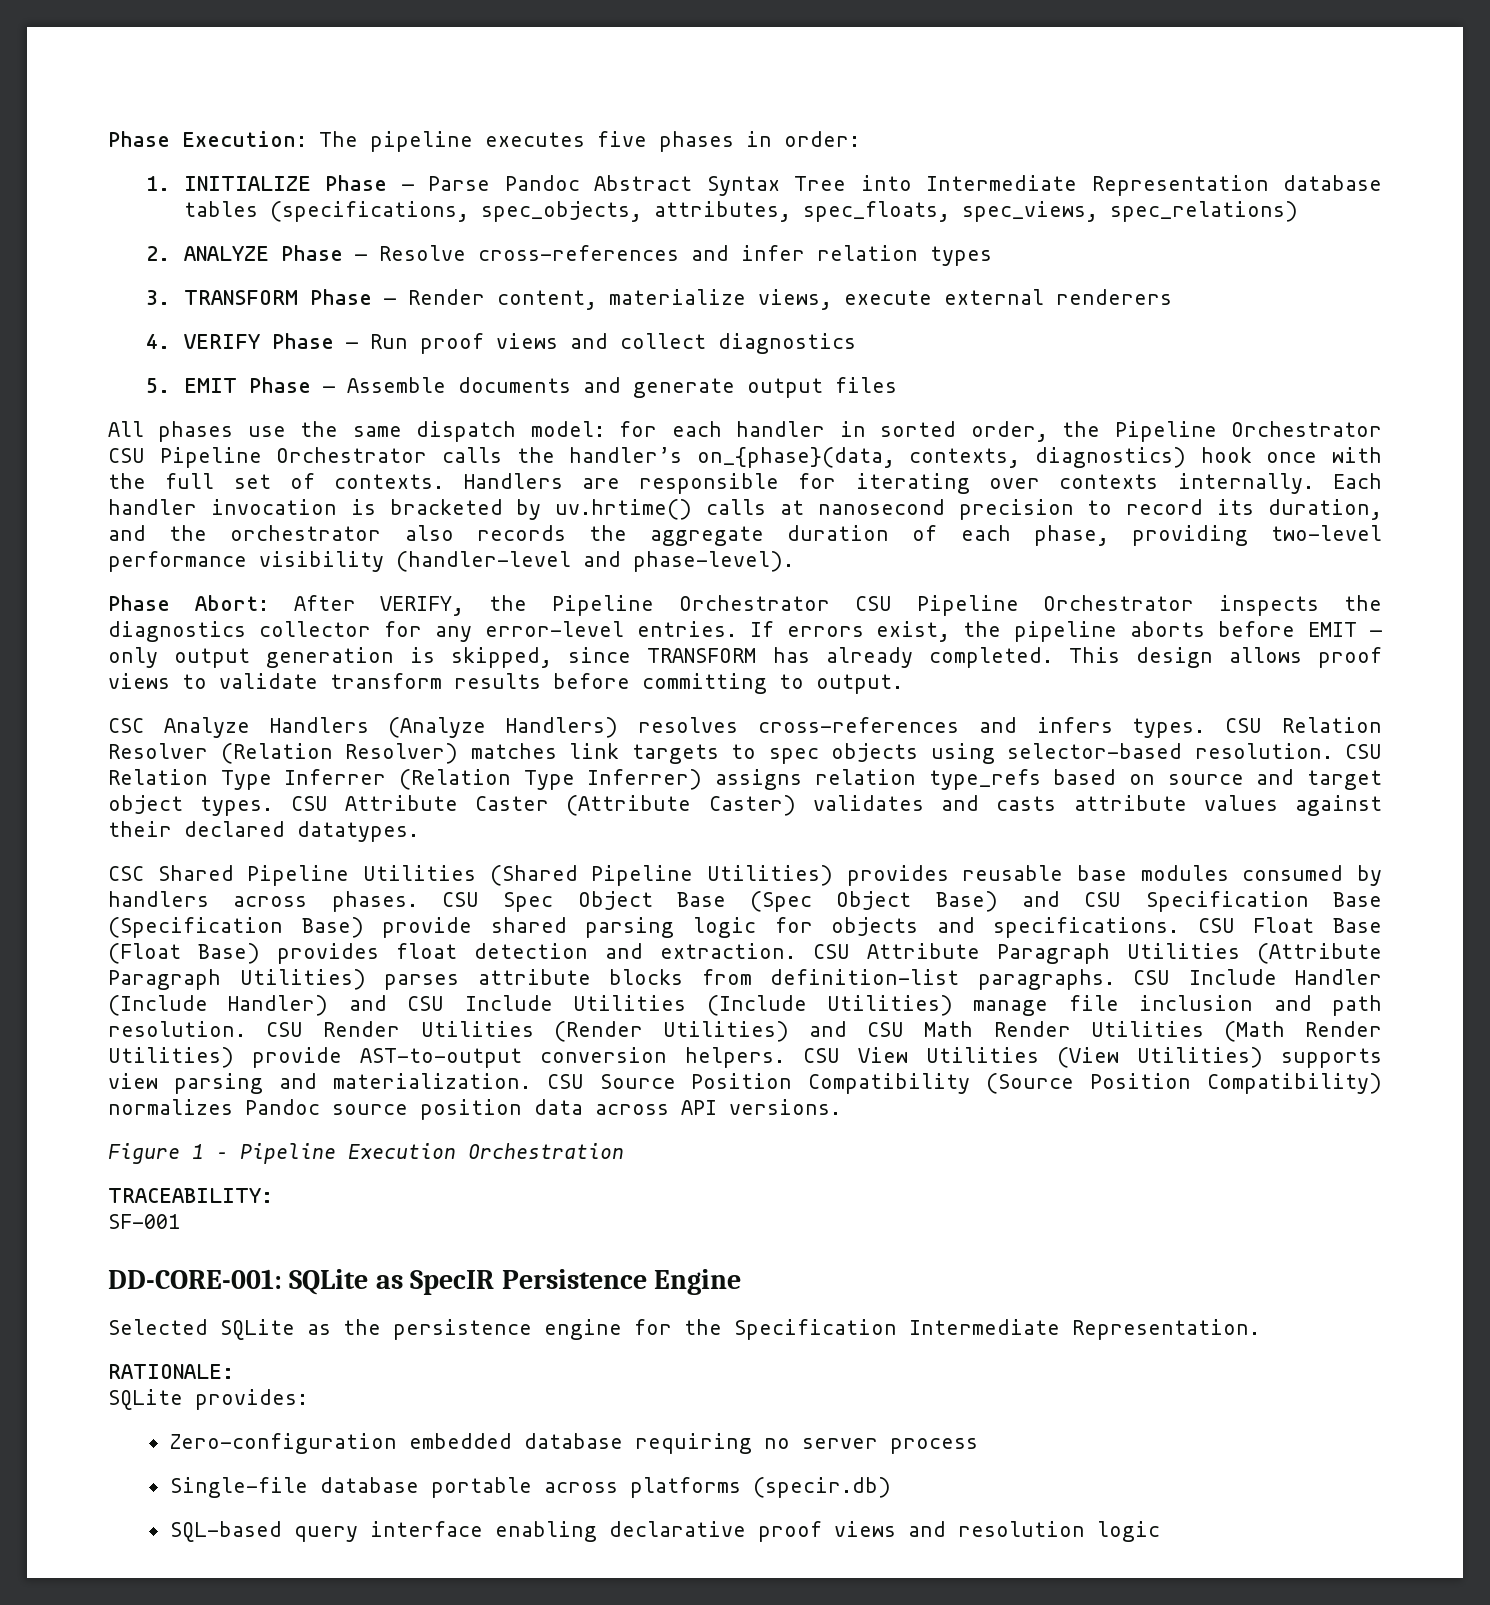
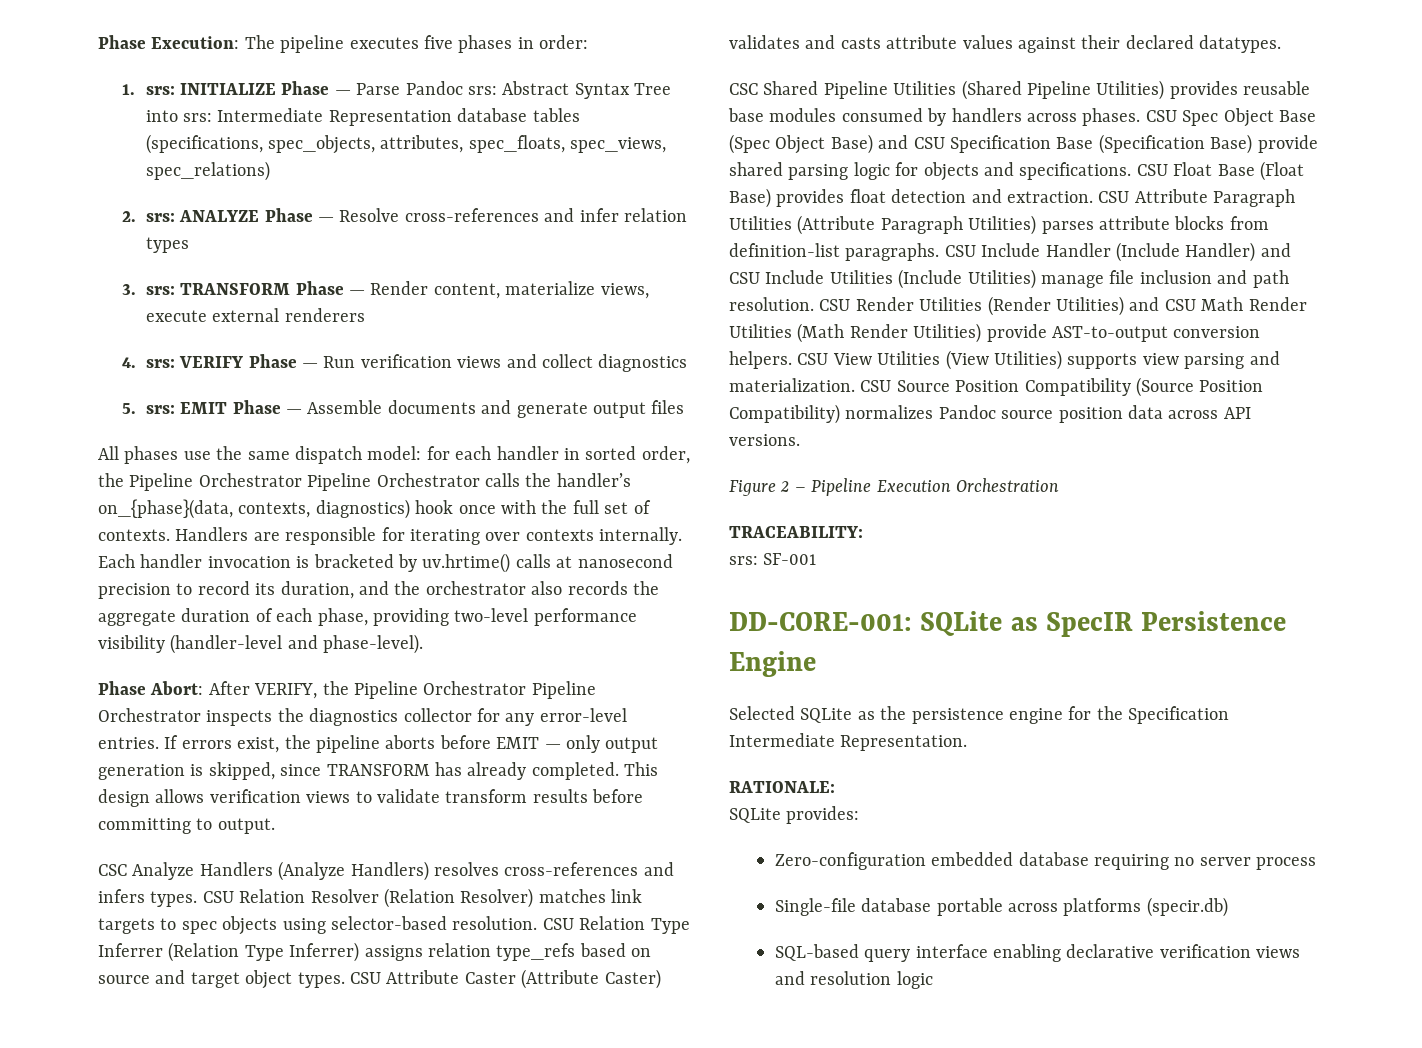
- 1. INITIALIZE Phase — Parse Pandoc Abstract Syntax Tree into Intermediate Representation database tables (specifications, spec_objects, attributes, spec_floats, spec_views, spec_relations)
+ 1. srs: INITIALIZE Phase — Parse Pandoc srs: Abstract Syntax Tree into srs: Intermediate Representation database tables (specifications, spec_objects, attributes, spec_floats, spec_views, spec_relations)
- 2. ANALYZE Phase — Resolve cross-references and infer relation types
+ 2. srs: ANALYZE Phase — Resolve cross-references and infer relation types
- 3. TRANSFORM Phase — Render content, materialize views, execute external renderers
+ 3. srs: TRANSFORM Phase — Render content, materialize views, execute external renderers
- 4. VERIFY Phase — Run proof views and collect diagnostics
+ 4. srs: VERIFY Phase — Run verification views and collect diagnostics
- 5. EMIT Phase — Assemble documents and generate output files
+ 5. srs: EMIT Phase — Assemble documents and generate output files
- All phases use the same dispatch model: for each handler in sorted order, the Pipeline Orchestrator CSU Pipeline Orchestrator calls the handler’s on_{phase}(data, contexts, diagnostics) hook once with the full set of contexts.
+ All phases use the same dispatch model: for each handler in sorted order, the Pipeline Orchestrator Pipeline Orchestrator calls the handler’s on_{phase}(data, contexts, diagnostics) hook once with the full set of contexts.
- Phase Abort: After VERIFY, the Pipeline Orchestrator CSU Pipeline Orchestrator inspects the diagnostics collector for any error-level entries.
+ Phase Abort: After VERIFY, the Pipeline Orchestrator Pipeline Orchestrator inspects the diagnostics collector for any error-level entries.
- This design allows proof views to validate transform results before committing to output.
+ This design allows verification views to validate transform results before committing to output.
- Figure 1 – Pipeline Execution Orchestration
+ Figure 2 – Pipeline Execution Orchestration
- SF-001
+ srs: SF-001
- SQL-based query interface enabling declarative proof views and resolution logic
+ SQL-based query interface enabling declarative verification views and resolution logic

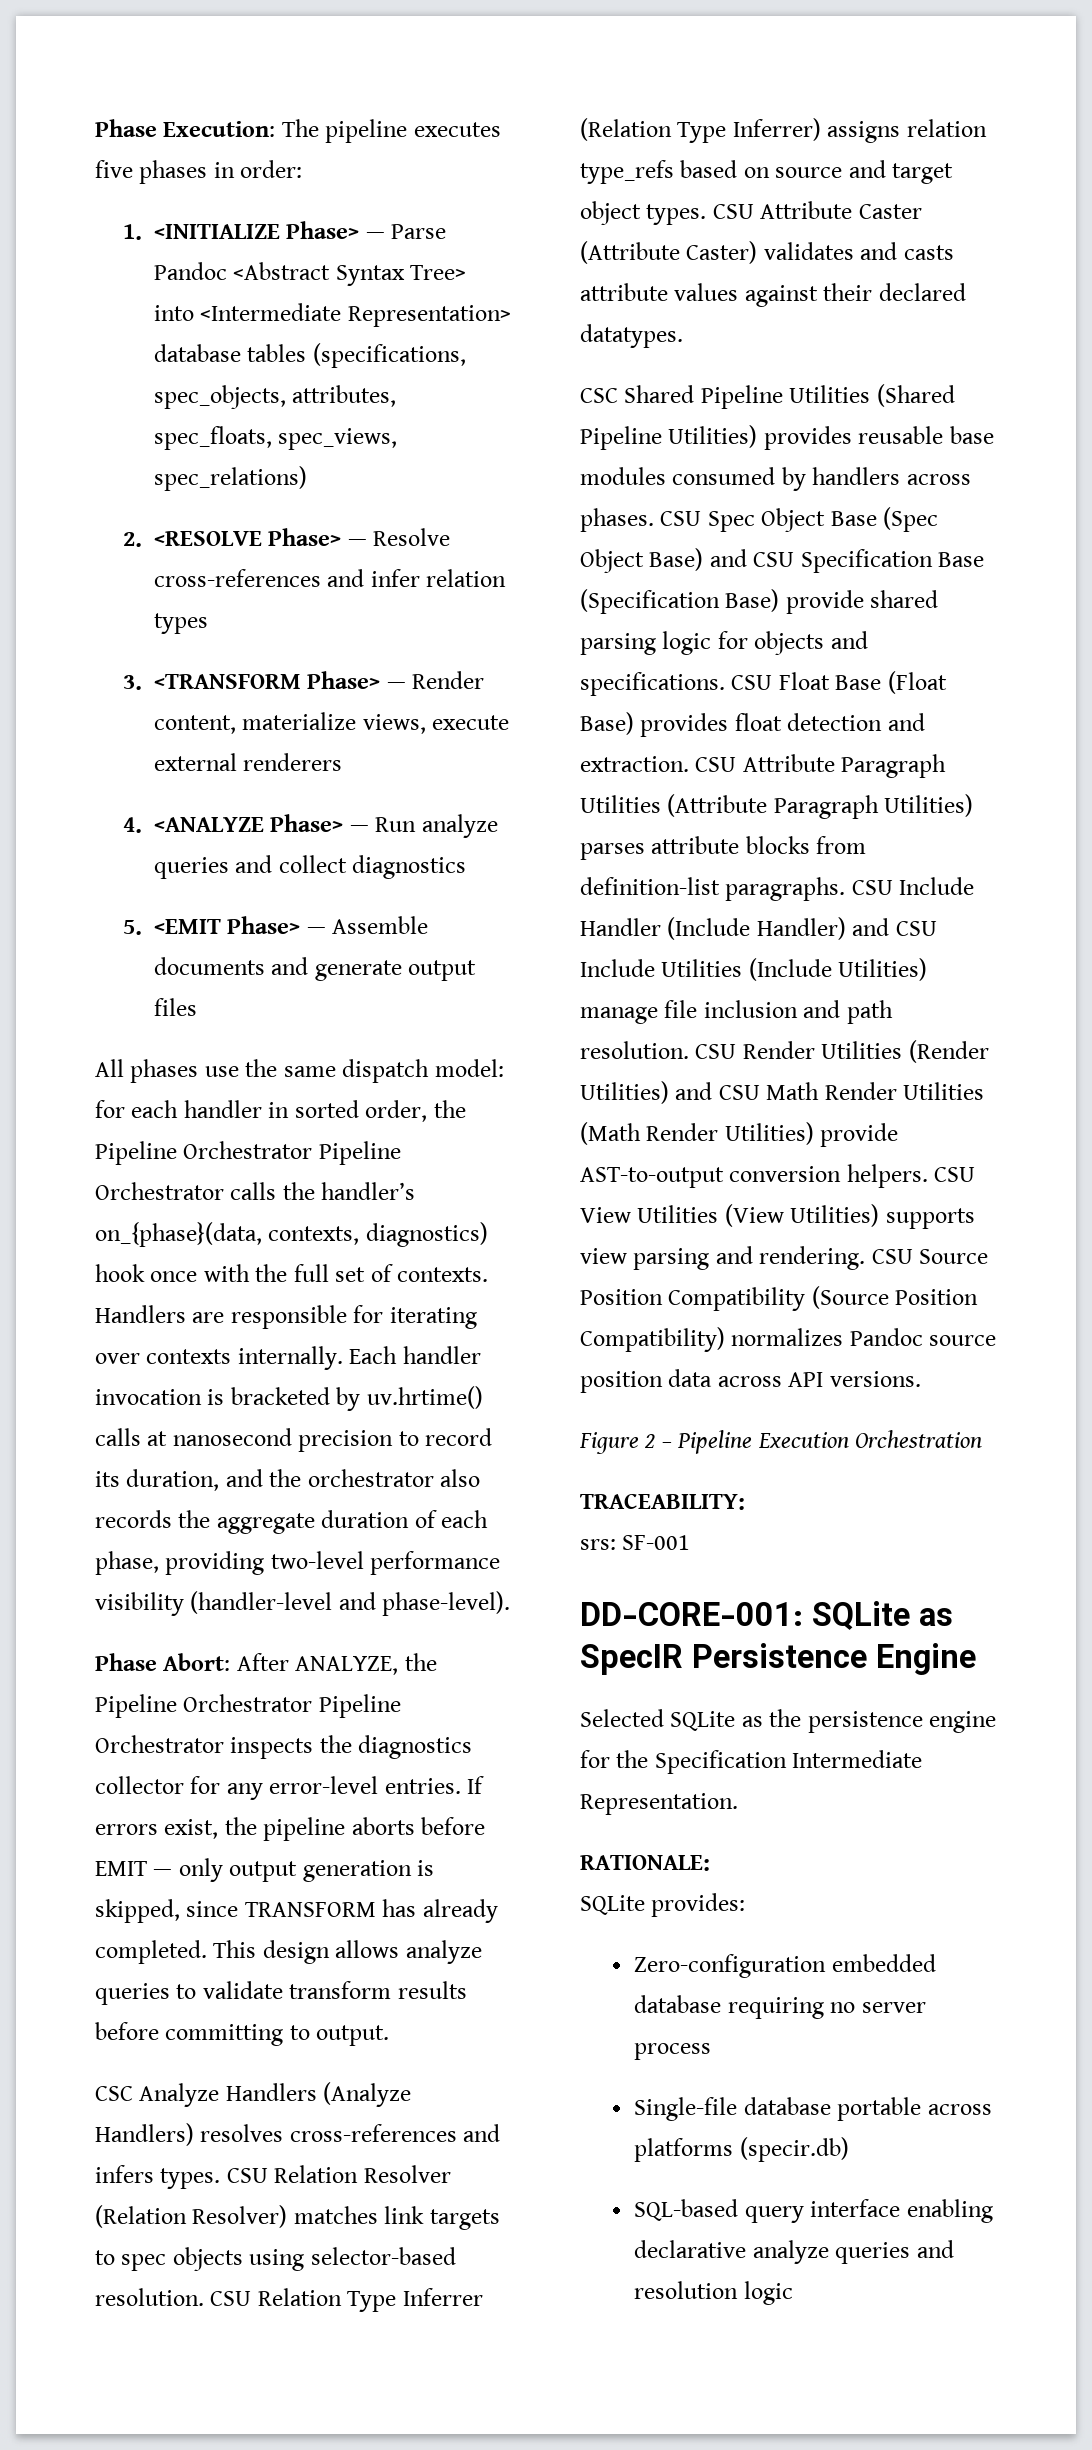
- 1. srs: INITIALIZE Phase — Parse Pandoc srs: Abstract Syntax Tree into srs: Intermediate Representation database tables (specifications, spec_objects, attributes, spec_floats, spec_views, spec_relations)
+ 1. <INITIALIZE Phase> — Parse Pandoc <Abstract Syntax Tree> into <Intermediate Representation> database tables (specifications, spec_objects, attributes, spec_floats, spec_views, spec_relations)
- 2. srs: ANALYZE Phase — Resolve cross-references and infer relation types
+ 2. <RESOLVE Phase> — Resolve cross-references and infer relation types
- 3. srs: TRANSFORM Phase — Render content, materialize views, execute external renderers
+ 3. <TRANSFORM Phase> — Render content, materialize views, execute external renderers
- 4. srs: VERIFY Phase — Run verification views and collect diagnostics
+ 4. <ANALYZE Phase> — Run analyze queries and collect diagnostics
- 5. srs: EMIT Phase — Assemble documents and generate output files
+ 5. <EMIT Phase> — Assemble documents and generate output files
- Phase Abort: After VERIFY, the Pipeline Orchestrator Pipeline Orchestrator inspects the diagnostics collector for any error-level entries.
+ Phase Abort: After ANALYZE, the Pipeline Orchestrator Pipeline Orchestrator inspects the diagnostics collector for any error-level entries.
- This design allows verification views to validate transform results before committing to output.
+ This design allows analyze queries to validate transform results before committing to output.
- CSU View Utilities (View Utilities) supports view parsing and materialization.
+ CSU View Utilities (View Utilities) supports view parsing and rendering.
- SQL-based query interface enabling declarative verification views and resolution logic
+ SQL-based query interface enabling declarative analyze queries and resolution logic

